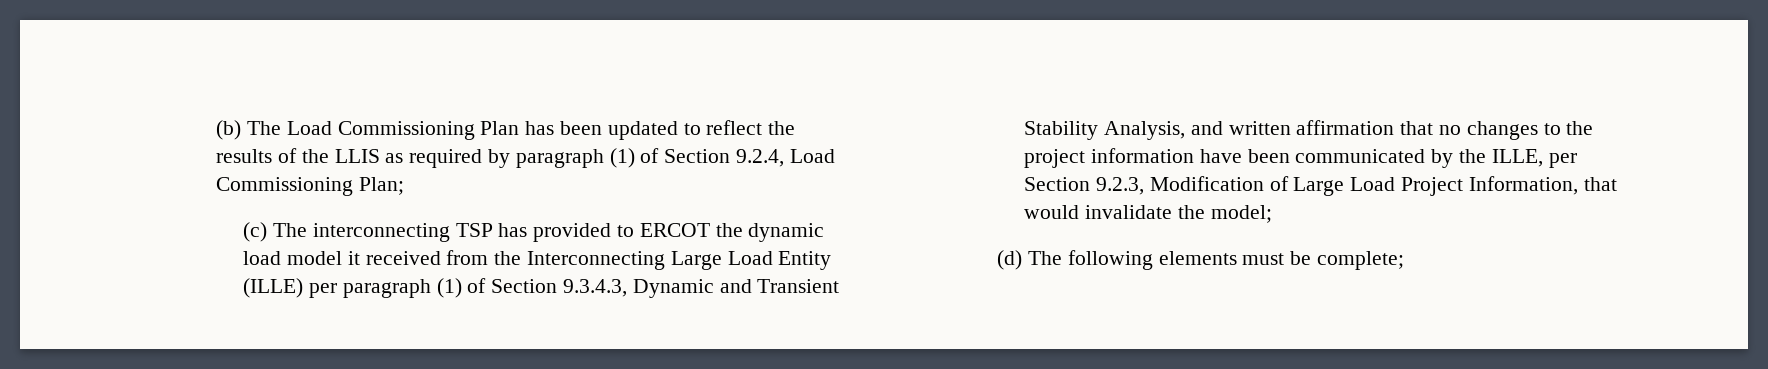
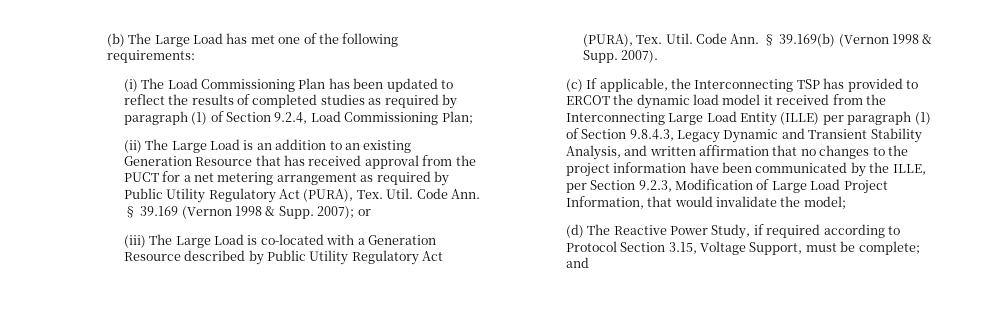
- (b) The Load Commissioning Plan has been updated to reflect the results of the LLIS as required by paragraph (1) of Section 9.2.4, Load Commissioning Plan;
+ (b) The Large Load has met one of the following requirements:
+ (i) The Load Commissioning Plan has been updated to reflect the results of completed studies as required by paragraph (1) of Section 9.2.4, Load Commissioning Plan;
- (c) The interconnecting TSP has provided to ERCOT the dynamic load model it received from the Interconnecting Large Load Entity (ILLE) per paragraph (1) of Section 9.3.4.3, Dynamic and Transient Stability Analysis, and written affirmation that no changes to the project information have been communicated by the ILLE, per Section 9.2.3, Modification of Large Load Project Information, that would invalidate the model;
+ (ii) The Large Load is an addition to an existing Generation Resource that has received approval from the PUCT for a net metering arrangement as required by Public Utility Regulatory Act (PURA), Tex. Util. Code Ann. § 39.169 (Vernon 1998 & Supp. 2007); or
+ (iii) The Large Load is co-located with a Generation Resource described by Public Utility Regulatory Act (PURA), Tex. Util. Code Ann. § 39.169(b) (Vernon 1998 & Supp. 2007).
+ (c) If applicable, the Interconnecting TSP has provided to ERCOT the dynamic load model it received from the Interconnecting Large Load Entity (ILLE) per paragraph (1) of Section 9.8.4.3, Legacy Dynamic and Transient Stability Analysis, and written affirmation that no changes to the project information have been communicated by the ILLE, per Section 9.2.3, Modification of Large Load Project Information, that would invalidate the model;
- (d) The following elements must be complete;
+ (d) The Reactive Power Study, if required according to Protocol Section 3.15, Voltage Support, must be complete; and

